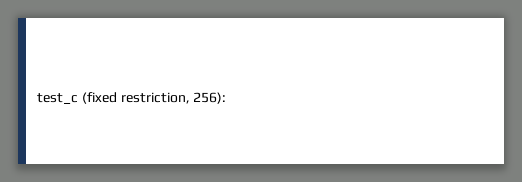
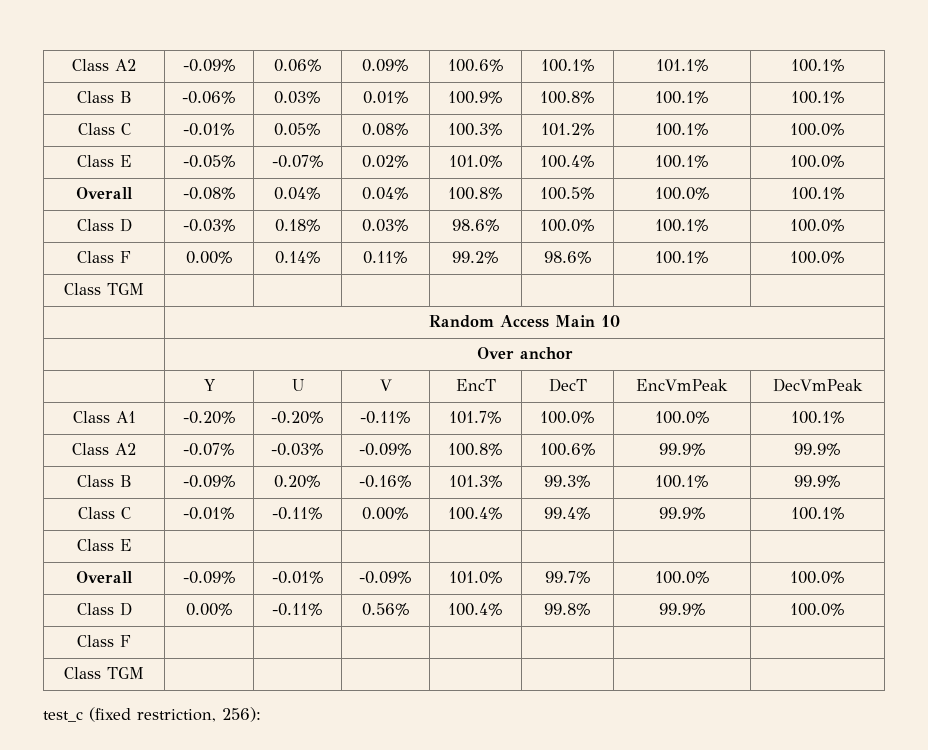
+ Class A2 | -0.09% | 0.06% | 0.09% | 100.6% | 100.1% | 101.1% | 100.1%
+ Class B | -0.06% | 0.03% | 0.01% | 100.9% | 100.8% | 100.1% | 100.1%
+ Class C | -0.01% | 0.05% | 0.08% | 100.3% | 101.2% | 100.1% | 100.0%
+ Class E | -0.05% | -0.07% | 0.02% | 101.0% | 100.4% | 100.1% | 100.0%
+ Overall | -0.08% | 0.04% | 0.04% | 100.8% | 100.5% | 100.0% | 100.1%
+ Class D | -0.03% | 0.18% | 0.03% | 98.6% | 100.0% | 100.1% | 100.0%
+ Class F | 0.00% | 0.14% | 0.11% | 99.2% | 98.6% | 100.1% | 100.0%
+ Class TGM | | | | | | |
+ | Random Access Main 10
+ | Over anchor
+ | Y | U | V | EncT | DecT | EncVmPeak | DecVmPeak
+ Class A1 | -0.20% | -0.20% | -0.11% | 101.7% | 100.0% | 100.0% | 100.1%
+ Class A2 | -0.07% | -0.03% | -0.09% | 100.8% | 100.6% | 99.9% | 99.9%
+ Class B | -0.09% | 0.20% | -0.16% | 101.3% | 99.3% | 100.1% | 99.9%
+ Class C | -0.01% | -0.11% | 0.00% | 100.4% | 99.4% | 99.9% | 100.1%
+ Class E | | | | | | |
+ Overall | -0.09% | -0.01% | -0.09% | 101.0% | 99.7% | 100.0% | 100.0%
+ Class D | 0.00% | -0.11% | 0.56% | 100.4% | 99.8% | 99.9% | 100.0%
+ Class F | | | | | | |
+ Class TGM | | | | | | |

